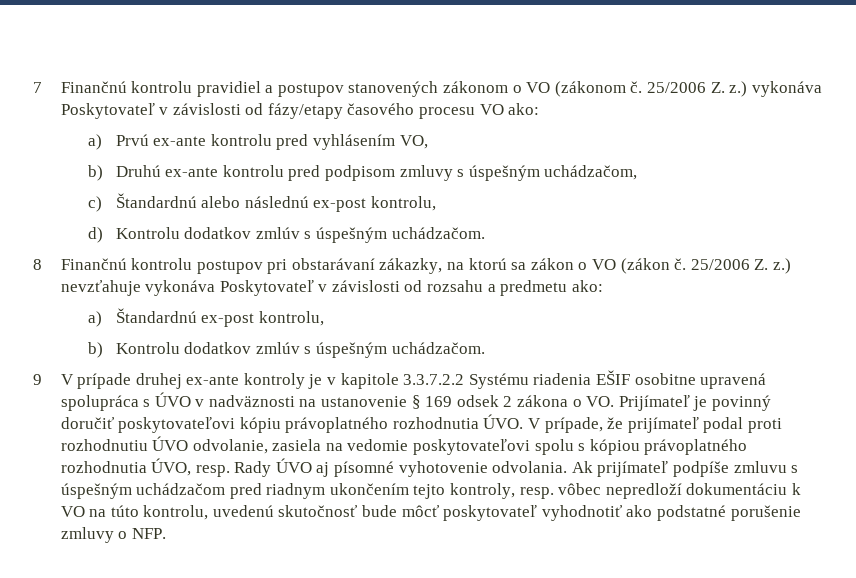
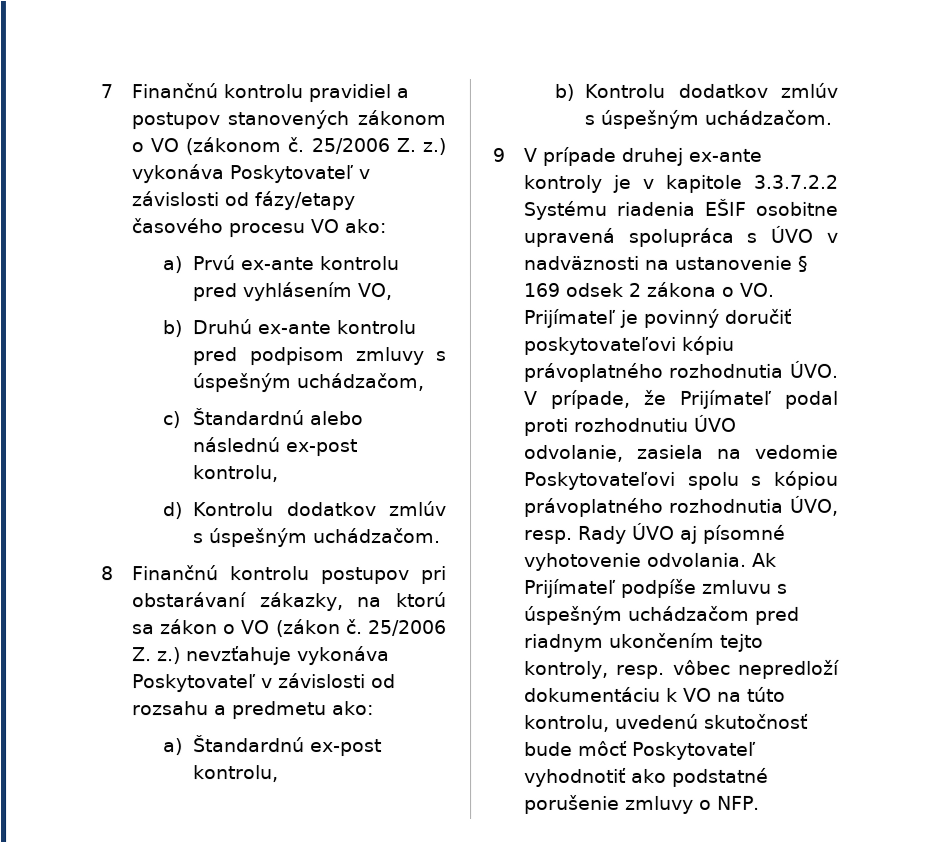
- 9 V prípade druhej ex-ante kontroly je v kapitole 3.3.7.2.2 Systému riadenia EŠIF osobitne upravená spolupráca s ÚVO v nadväznosti na ustanovenie § 169 odsek 2 zákona o VO. Prijímateľ je povinný doručiť poskytovateľovi kópiu právoplatného rozhodnutia ÚVO. V prípade, že prijímateľ podal proti rozhodnutiu ÚVO odvolanie, zasiela na vedomie poskytovateľovi spolu s kópiou právoplatného rozhodnutia ÚVO, resp. Rady ÚVO aj písomné vyhotovenie odvolania.
+ 9 V prípade druhej ex-ante kontroly je v kapitole 3.3.7.2.2 Systému riadenia EŠIF osobitne upravená spolupráca s ÚVO v nadväznosti na ustanovenie § 169 odsek 2 zákona o VO. Prijímateľ je povinný doručiť poskytovateľovi kópiu právoplatného rozhodnutia ÚVO. V prípade, že Prijímateľ podal proti rozhodnutiu ÚVO odvolanie, zasiela na vedomie Poskytovateľovi spolu s kópiou právoplatného rozhodnutia ÚVO, resp. Rady ÚVO aj písomné vyhotovenie odvolania.
- Ak prijímateľ podpíše zmluvu s úspešným uchádzačom pred riadnym ukončením tejto kontroly, resp. vôbec nepredloží dokumentáciu k VO na túto kontrolu, uvedenú skutočnosť bude môcť poskytovateľ vyhodnotiť ako podstatné porušenie zmluvy o NFP.
+ Ak Prijímateľ podpíše zmluvu s úspešným uchádzačom pred riadnym ukončením tejto kontroly, resp. vôbec nepredloží dokumentáciu k VO na túto kontrolu, uvedenú skutočnosť bude môcť Poskytovateľ vyhodnotiť ako podstatné porušenie zmluvy o NFP.

